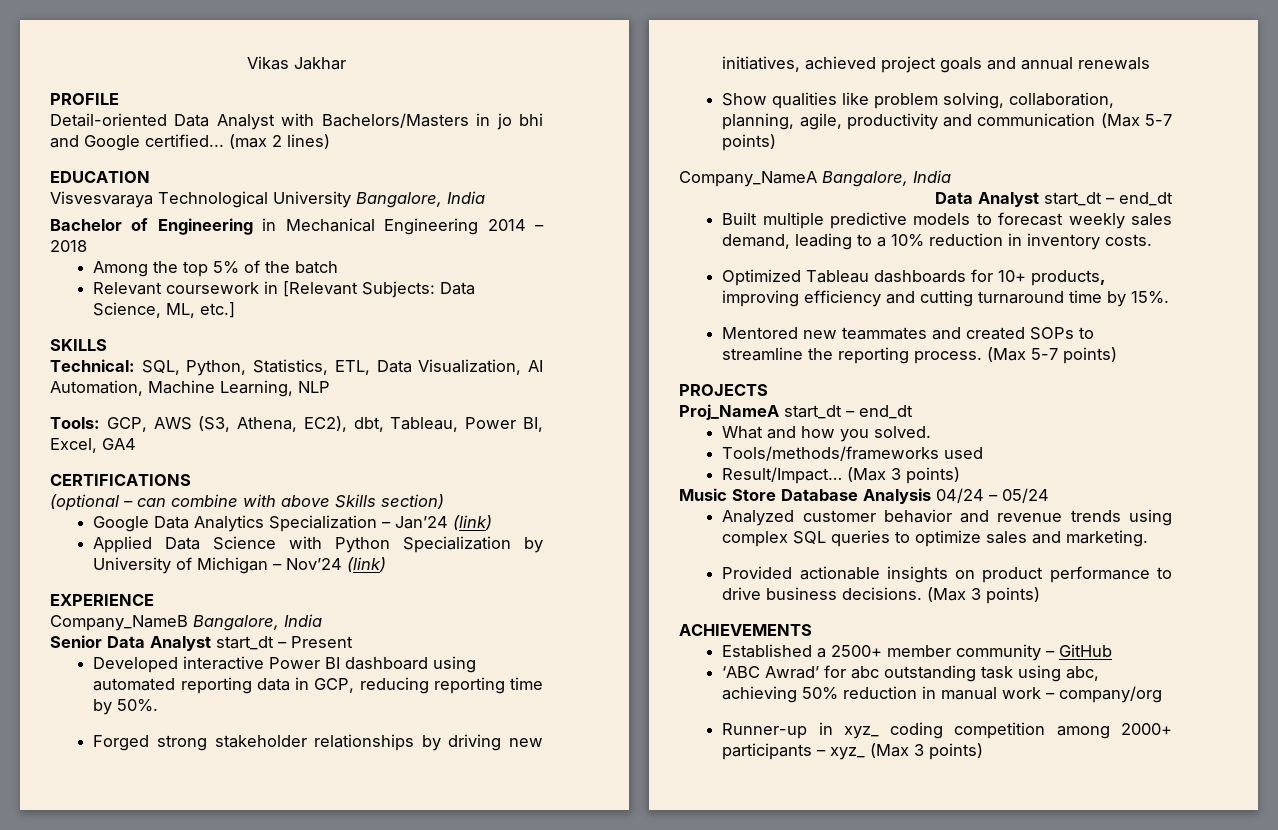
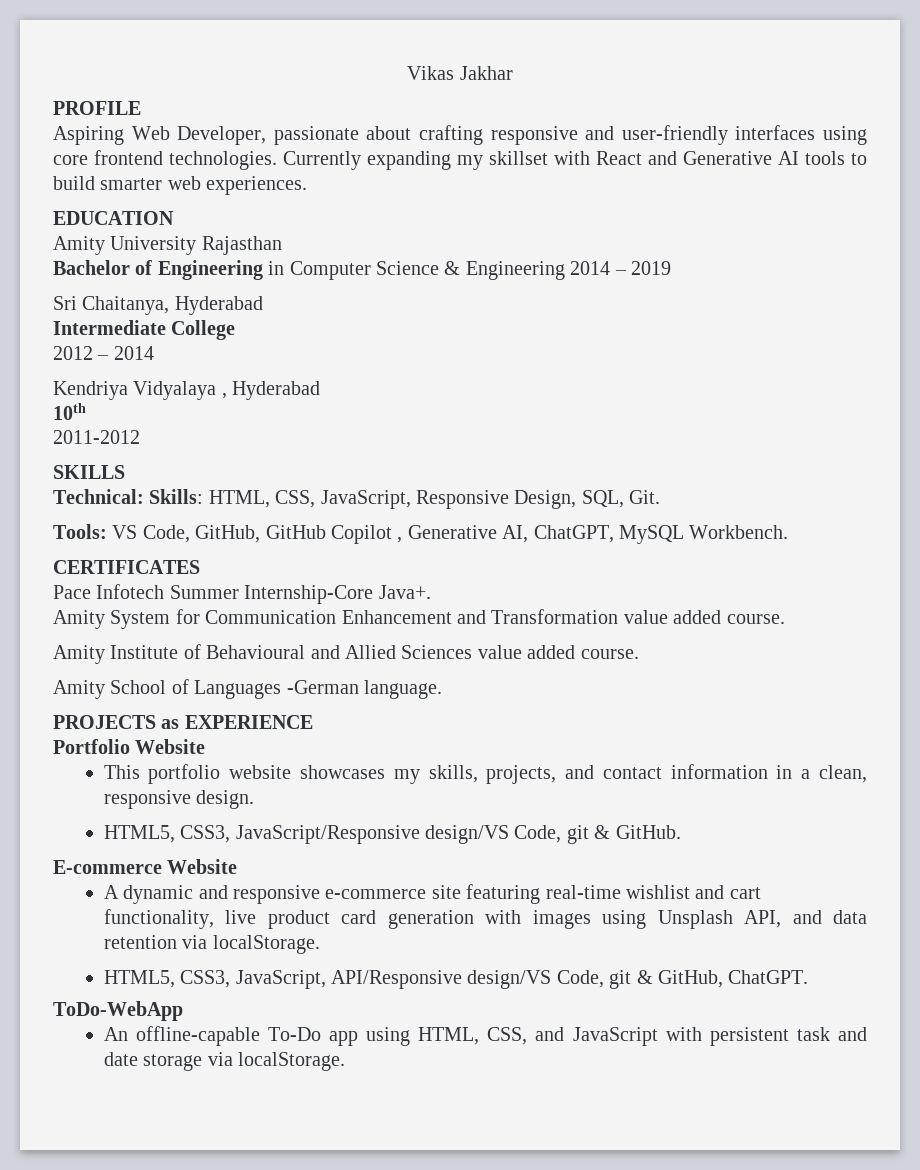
- Detail-oriented Data Analyst with Bachelors/Masters in jo bhi and Google certified... (max 2 lines)
+ Aspiring Web Developer, passionate about crafting responsive and user-friendly interfaces using core frontend technologies. Currently expanding my skillset with React and Generative AI tools to build smarter web experiences.
  EDUCATION
- Visvesvaraya Technological University Bangalore, India
- Bachelor of Engineering in Mechanical Engineering 2014 – 2018
- Among the top 5% of the batch
- Relevant coursework in [Relevant Subjects: Data Science, ML, etc.]
+ Amity University Rajasthan
+ Bachelor of Engineering in Computer Science & Engineering 2014 – 2019
+ Sri Chaitanya, Hyderabad
+ Intermediate College
+ 2012 – 2014
+ Kendriya Vidyalaya , Hyderabad
+ 10th
+ 2011-2012
  SKILLS
- Technical: SQL, Python, Statistics, ETL, Data Visualization, AI Automation, Machine Learning, NLP
- Tools: GCP, AWS (S3, Athena, EC2), dbt, Tableau, Power BI, Excel, GA4
- CERTIFICATIONS
- (optional – can combine with above Skills section)
- Google Data Analytics Specialization – Jan’24 (link)
- Applied Data Science with Python Specialization by University of Michigan – Nov’24 (link)
- EXPERIENCE
- Company_NameB Bangalore, India
- Senior Data Analyst start_dt – Present
- Developed interactive Power BI dashboard using automated reporting data in GCP, reducing reporting time by 50%.
- Forged strong stakeholder relationships by driving new initiatives, achieved project goals and annual renewals
- Show qualities like problem solving, collaboration, planning, agile, productivity and communication (Max 5-7 points)
- Company_NameA Bangalore, India
- Data Analyst start_dt – end_dt
- Built multiple predictive models to forecast weekly sales demand, leading to a 10% reduction in inventory costs.
- Optimized Tableau dashboards for 10+ products, improving efficiency and cutting turnaround time by 15%.
- Mentored new teammates and created SOPs to streamline the reporting process. (Max 5-7 points)
- PROJECTS
- Proj_NameA start_dt – end_dt
- What and how you solved.
- Tools/methods/frameworks used
- Result/Impact… (Max 3 points)
- Music Store Database Analysis 04/24 – 05/24
- Analyzed customer behavior and revenue trends using complex SQL queries to optimize sales and marketing.
- Provided actionable insights on product performance to drive business decisions. (Max 3 points)
- ACHIEVEMENTS
- Established a 2500+ member community – GitHub
- ‘ABC Awrad’ for abc outstanding task using abc, achieving 50% reduction in manual work – company/org
- Runner-up in xyz_ coding competition among 2000+ participants – xyz_ (Max 3 points)
+ Technical: Skills: HTML, CSS, JavaScript, Responsive Design, SQL, Git.
+ Tools: VS Code, GitHub, GitHub Copilot , Generative AI, ChatGPT, MySQL Workbench.
+ CERTIFICATES
+ Pace Infotech Summer Internship-Core Java+.
+ Amity System for Communication Enhancement and Transformation value added course.
+ Amity Institute of Behavioural and Allied Sciences value added course.
+ Amity School of Languages -German language.
+ PROJECTS as EXPERIENCE
+ Portfolio Website
+ This portfolio website showcases my skills, projects, and contact information in a clean, responsive design.
+ HTML5, CSS3, JavaScript/Responsive design/VS Code, git & GitHub.
+ E-commerce Website
+ A dynamic and responsive e-commerce site featuring real-time wishlist and cart functionality, live product card generation with images using Unsplash API, and data retention via localStorage.
+ HTML5, CSS3, JavaScript, API/Responsive design/VS Code, git & GitHub, ChatGPT.
+ ToDo-WebApp
+ An offline-capable To-Do app using HTML, CSS, and JavaScript with persistent task and date storage via localStorage.

